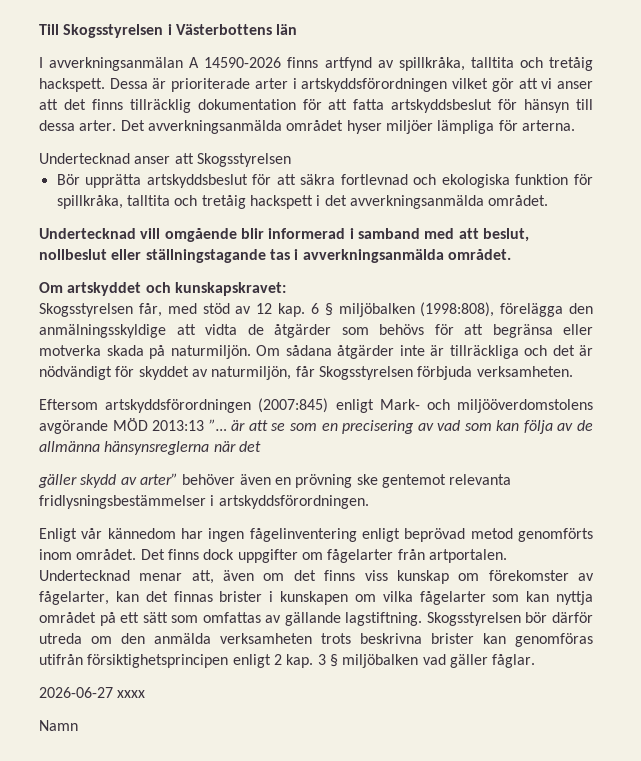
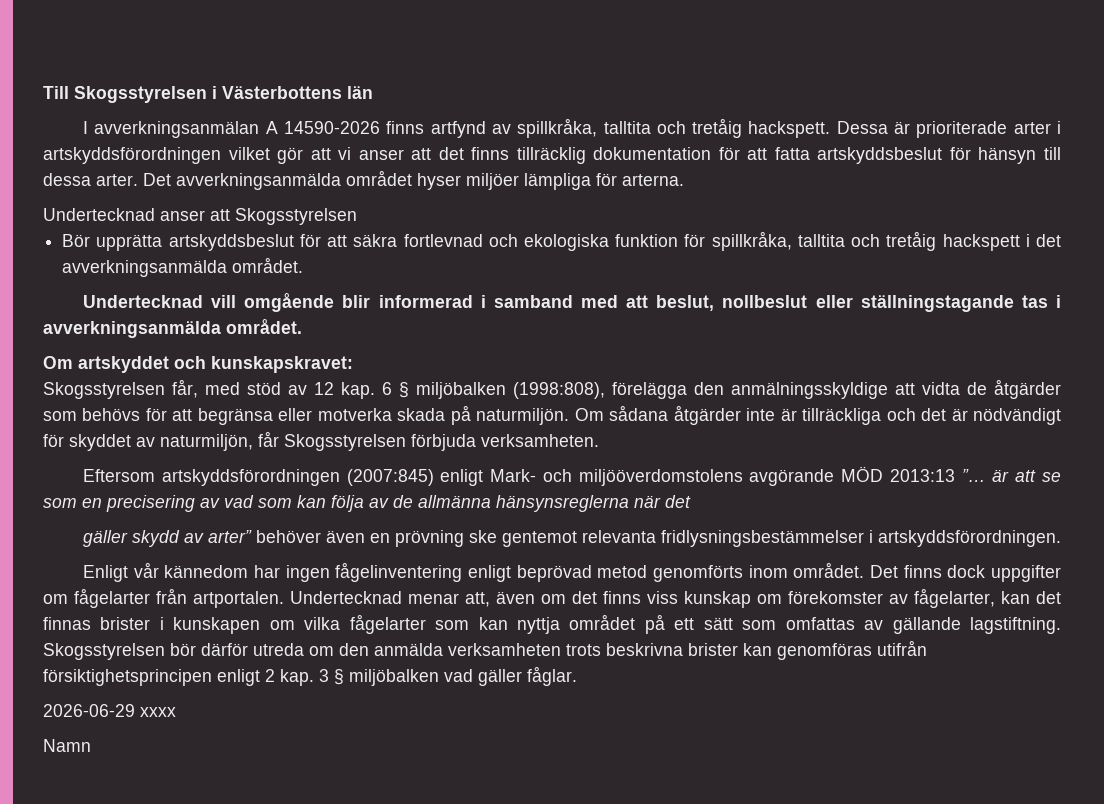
- 2026-06-27 xxxx
+ 2026-06-29 xxxx

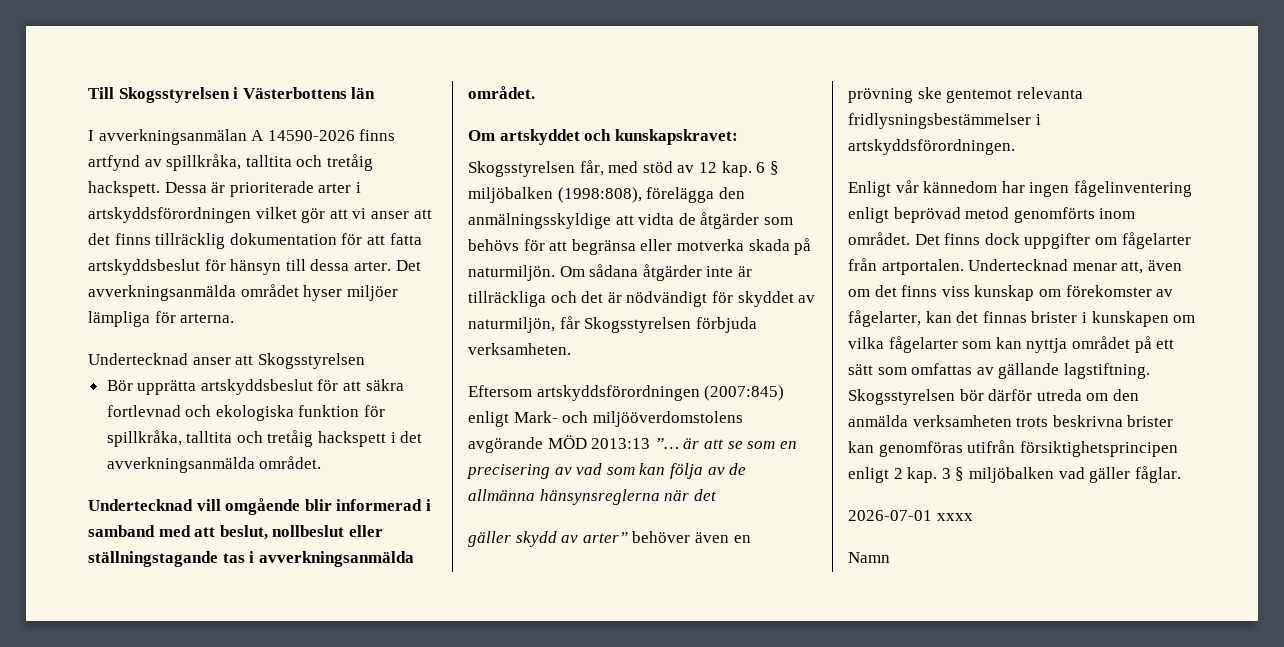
- 2026-06-29 xxxx
+ 2026-07-01 xxxx

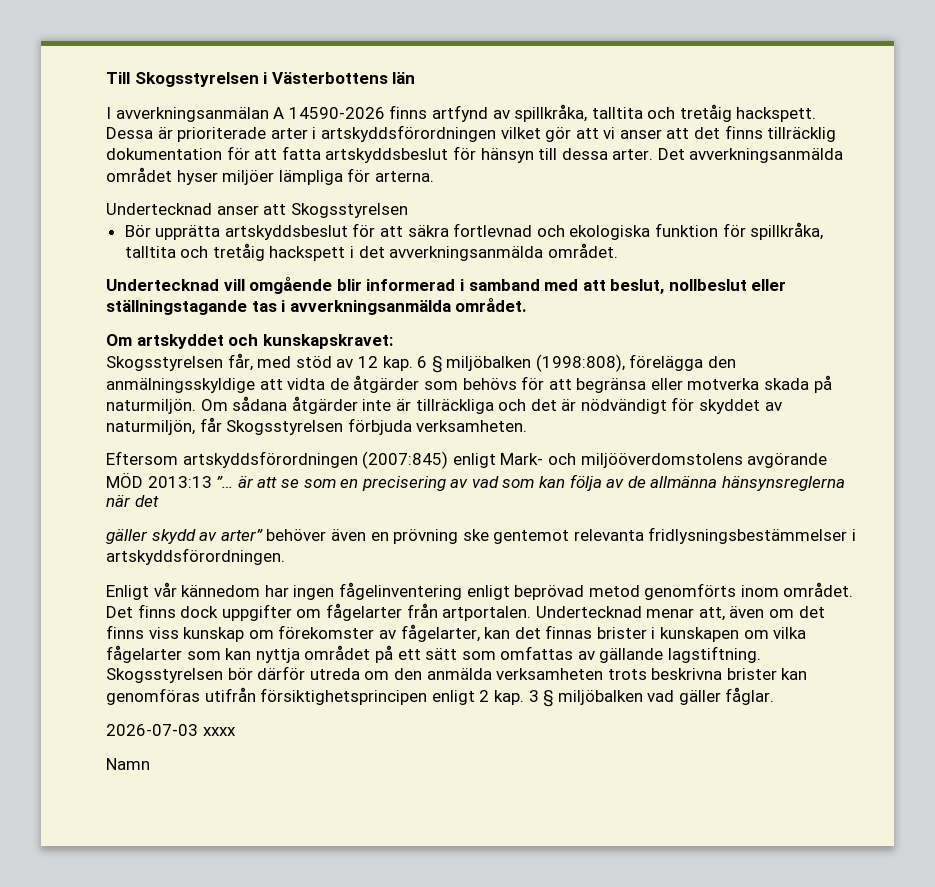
- 2026-07-01 xxxx
+ 2026-07-03 xxxx

